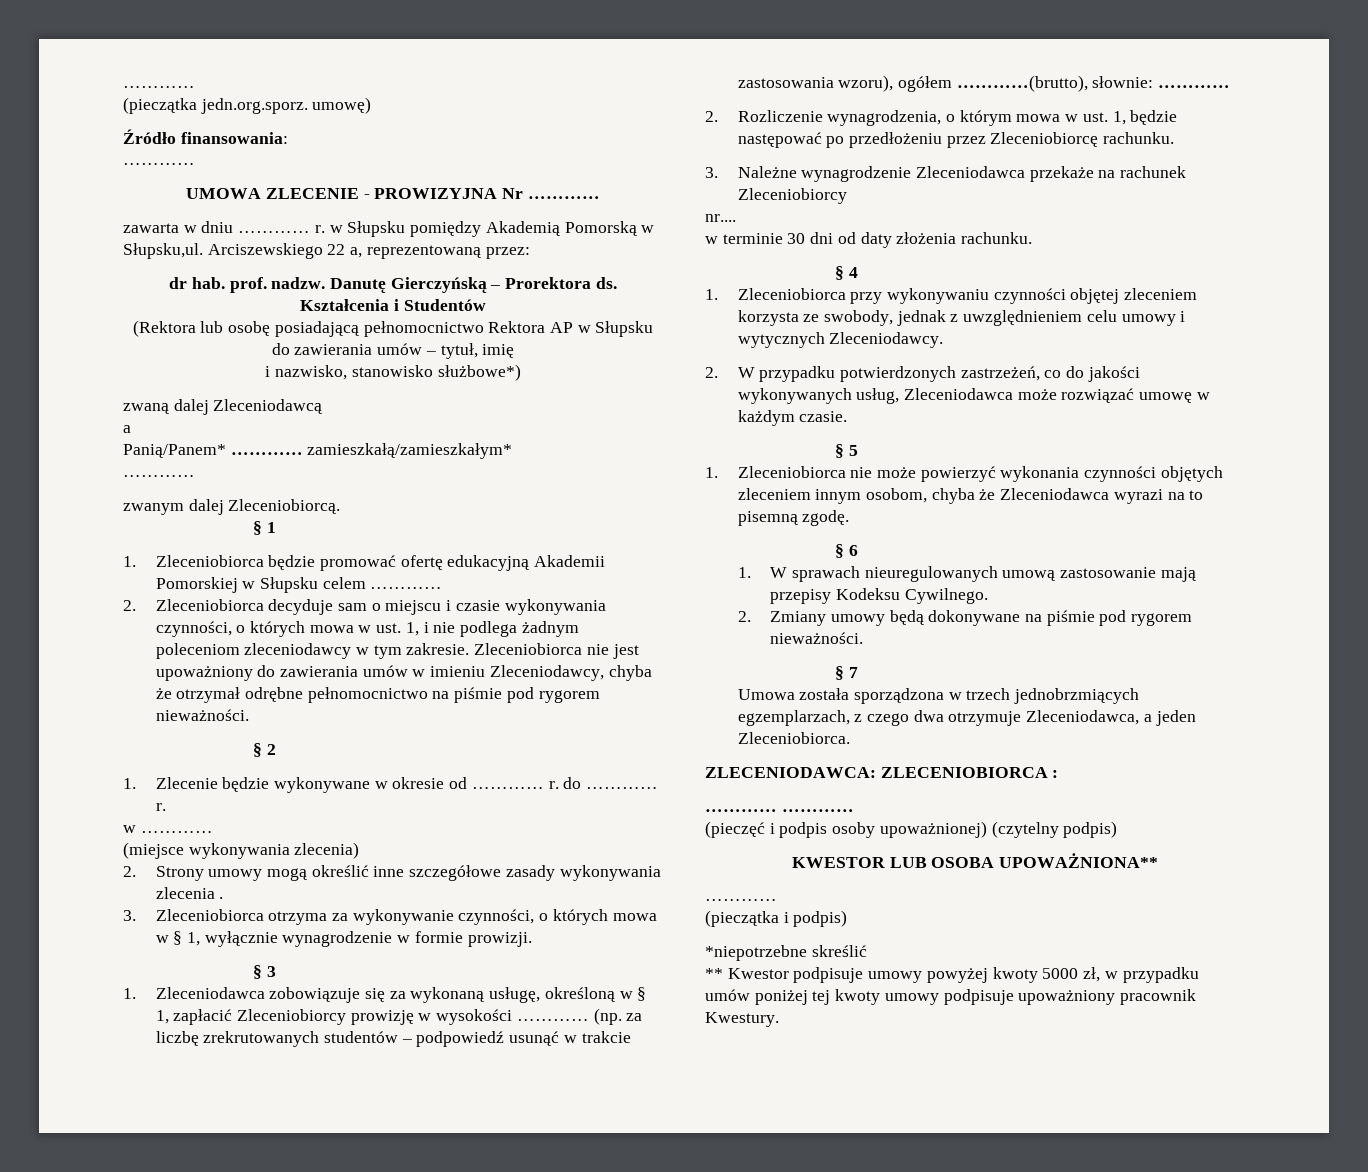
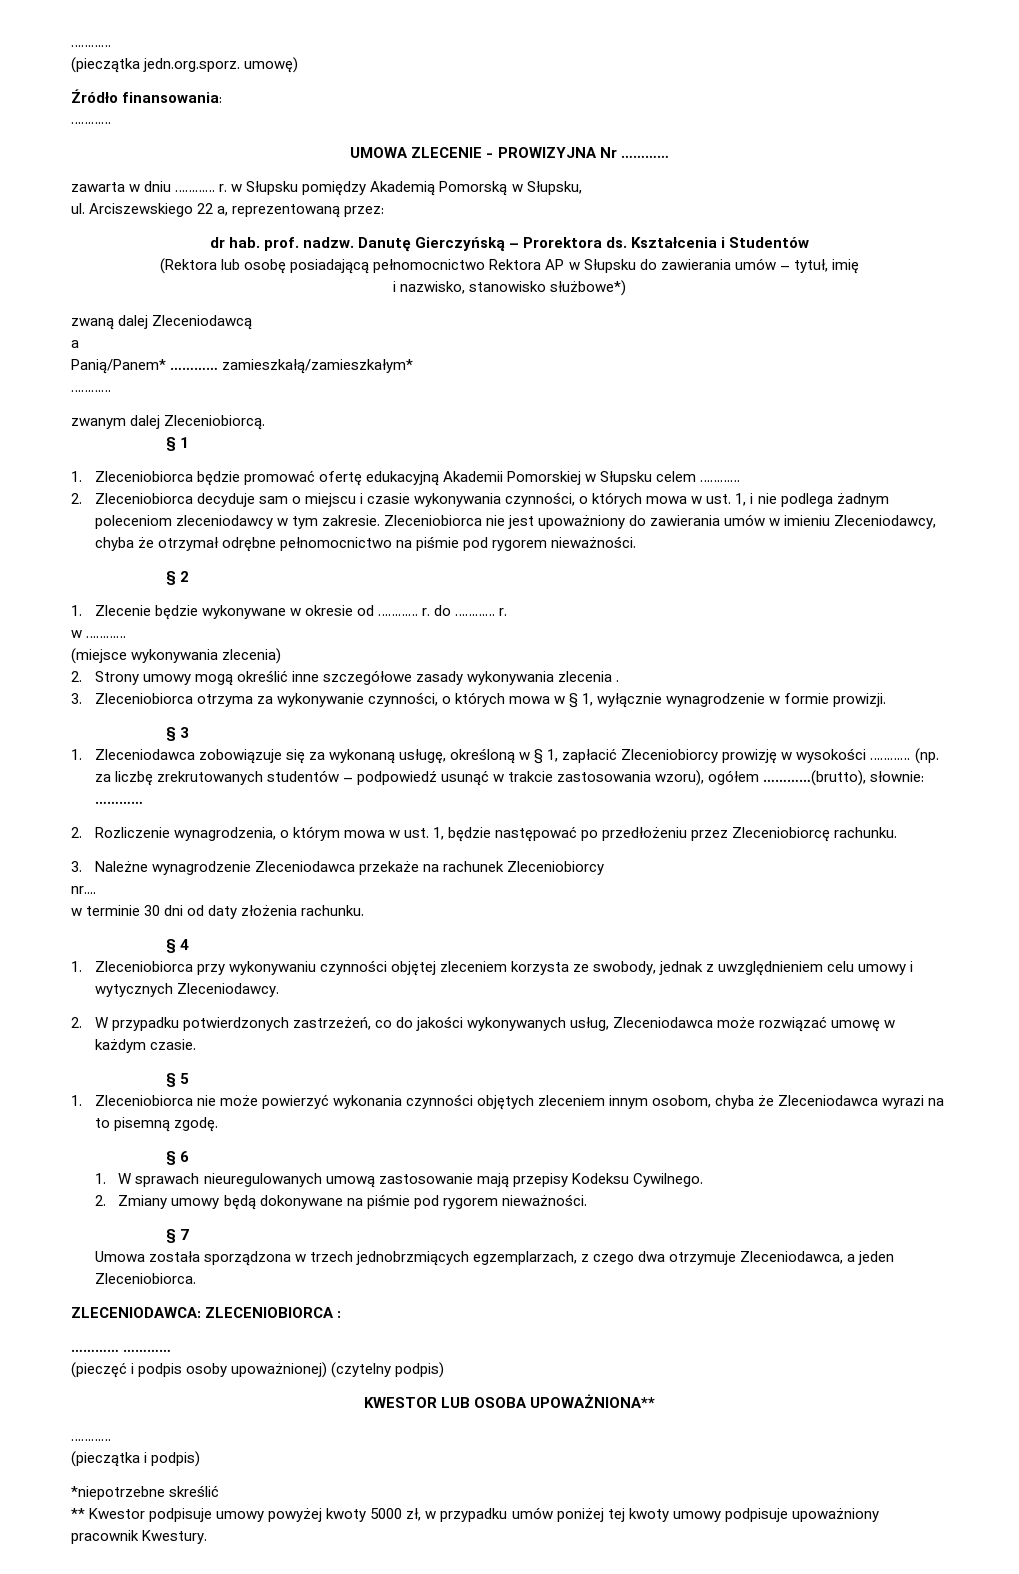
- zawarta w dniu ………… r. w Słupsku pomiędzy Akademią Pomorską w Słupsku,ul.
+ zawarta w dniu ………… r. w Słupsku pomiędzy Akademią Pomorską w Słupsku,
+ ul.

